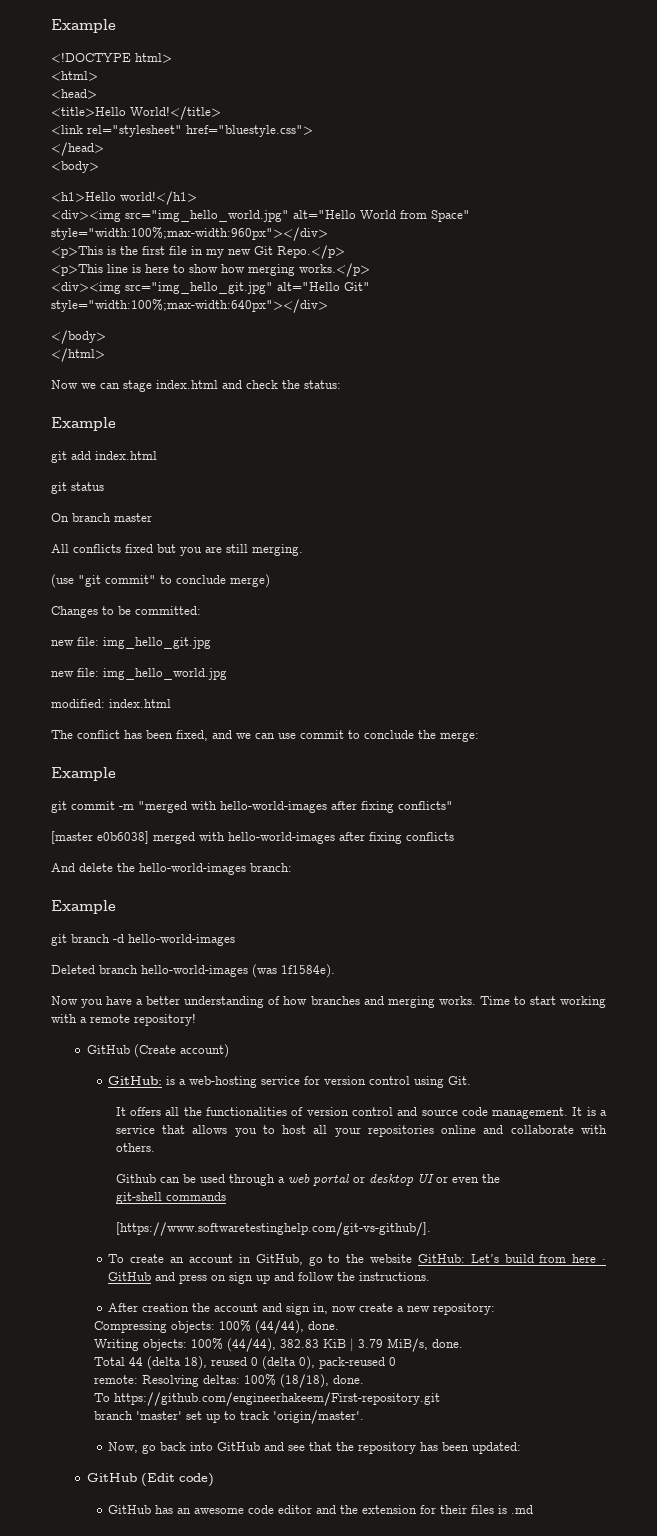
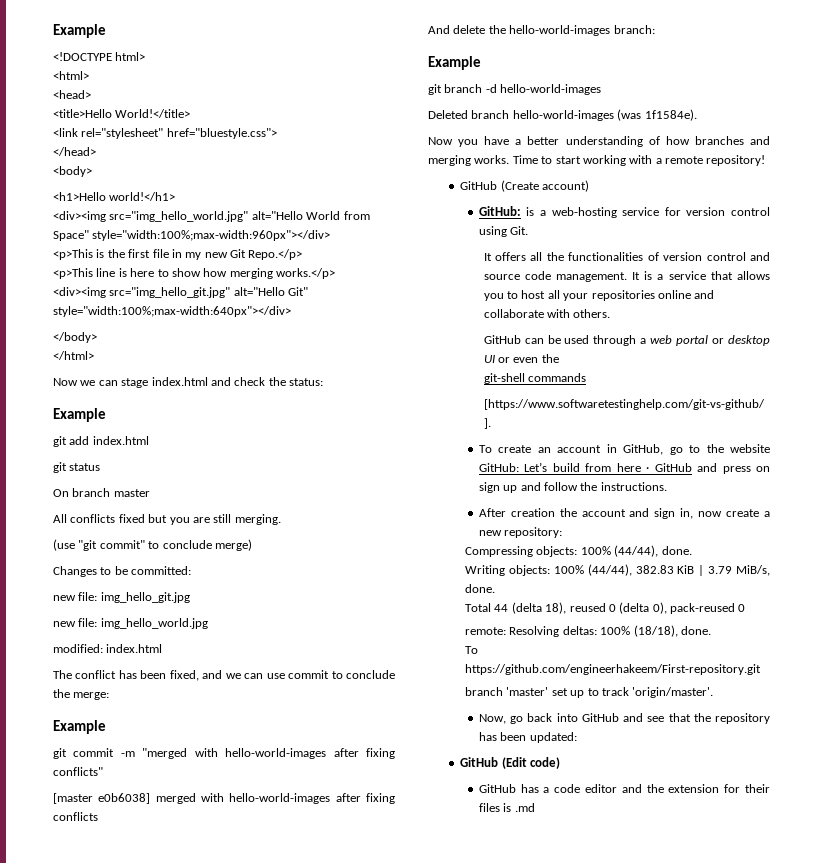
- Github can be used through a web portal or desktop UI or even the
+ GitHub can be used through a web portal or desktop UI or even the
- GitHub has an awesome code editor and the extension for their files is .md
+ GitHub has a code editor and the extension for their files is .md

